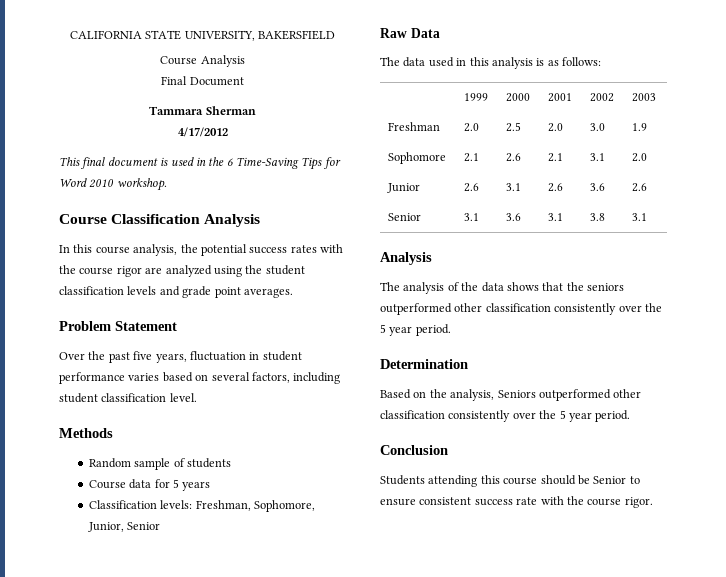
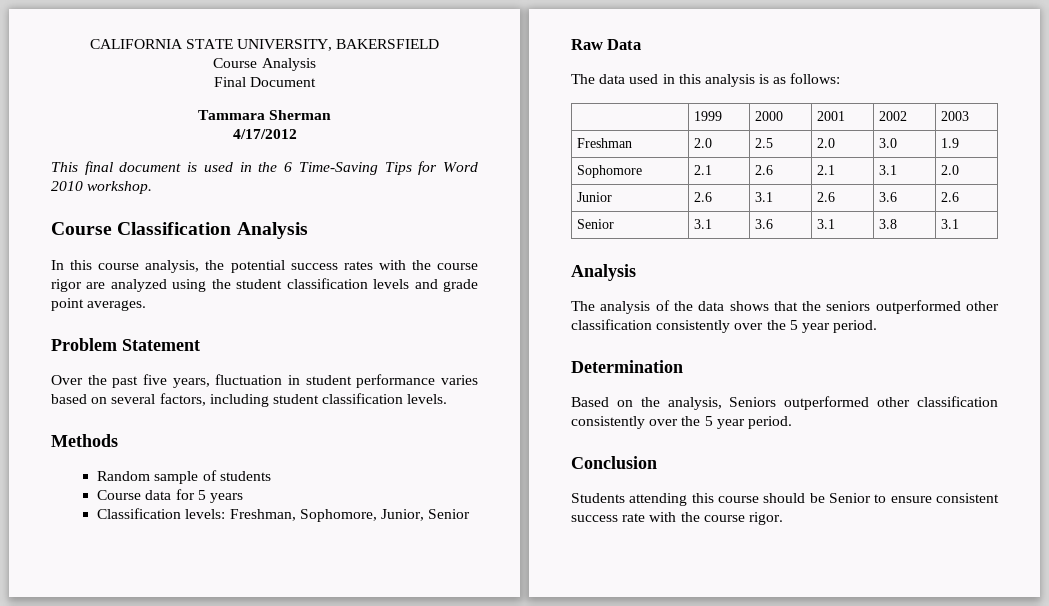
- Over the past five years, fluctuation in student performance varies based on several factors, including student classification level.
+ Over the past five years, fluctuation in student performance varies based on several factors, including student classification levels.

